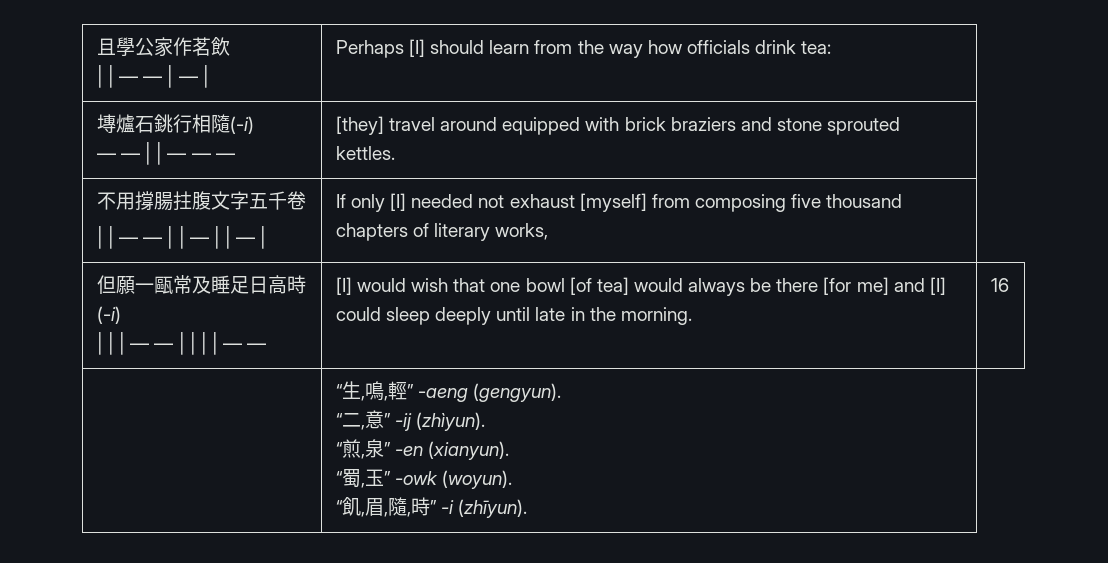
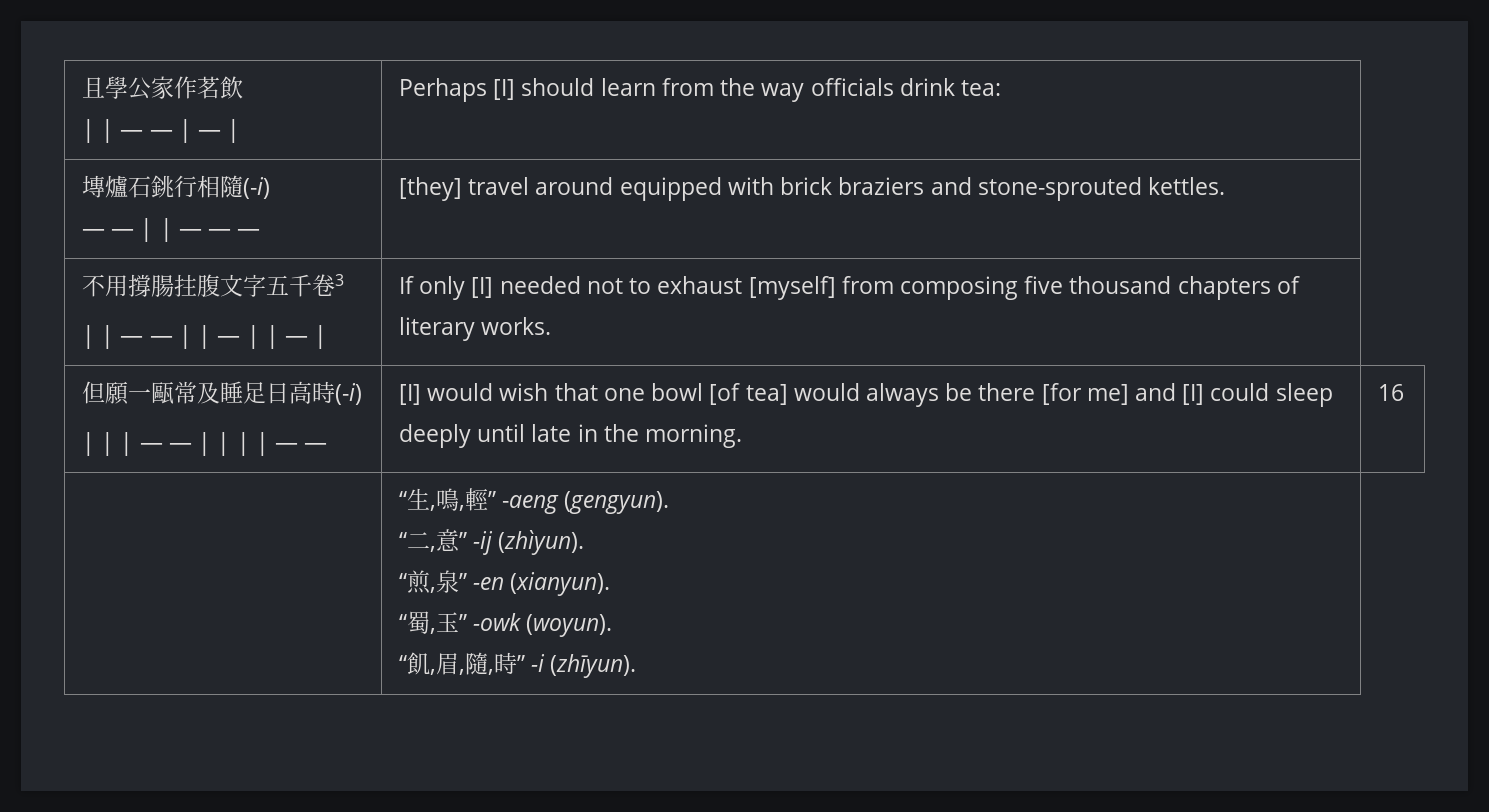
  且學公家作茗飲
- | | — — | — | | Perhaps [I] should learn from the way how officials drink tea:
+ | | — — | — | | Perhaps [I] should learn from the way officials drink tea:
  塼爐石銚行相隨(-i)
- — — | | — — — | [they] travel around equipped with brick braziers and stone sprouted kettles.
+ — — | | — — — | [they] travel around equipped with brick braziers and stone-sprouted kettles.
- 不用撐腸拄腹文字五千卷
- | | — — | | — | | — | | If only [I] needed not exhaust [myself] from composing five thousand chapters of literary works,
+ 不用撐腸拄腹文字五千卷3
+ | | — — | | — | | — | | If only [I] needed not to exhaust [myself] from composing five thousand chapters of literary works.

